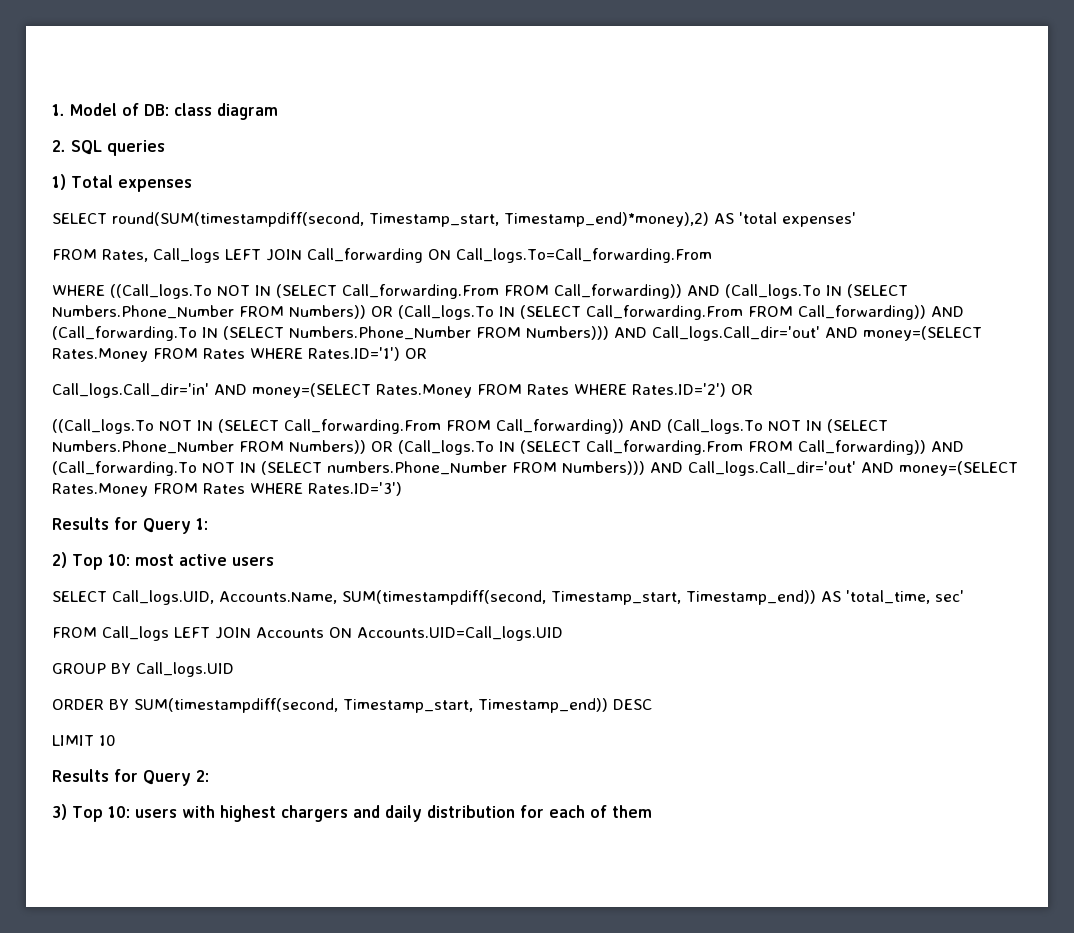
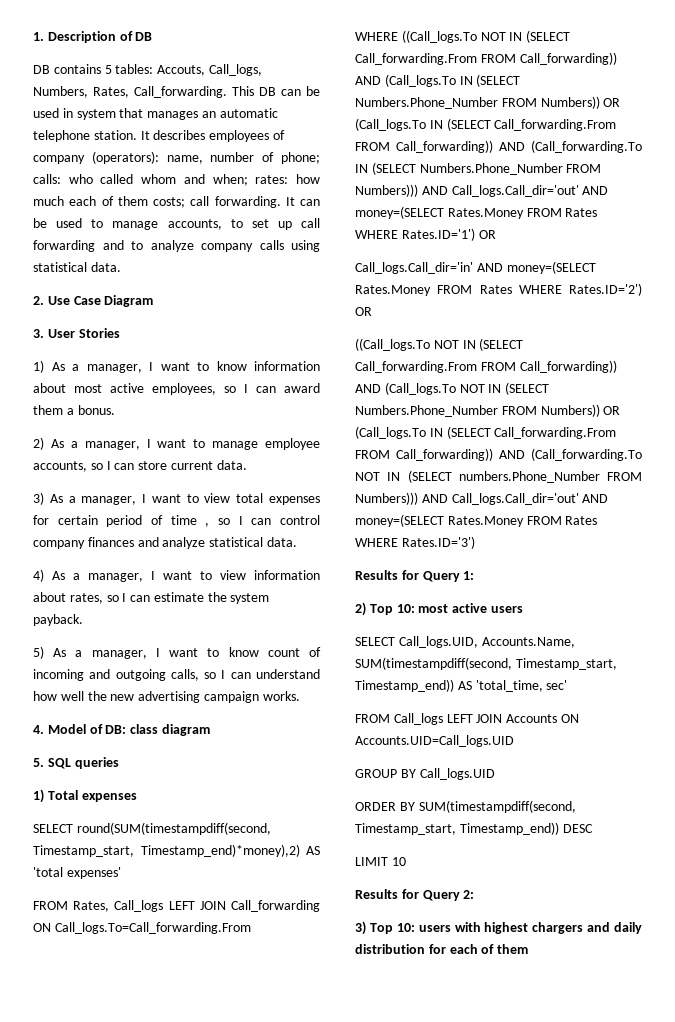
- 1. Model of DB: class diagram
+ 1. Description of DB
+ DB contains 5 tables: Accouts, Call_logs, Numbers, Rates, Call_forwarding. This DB can be used in system that manages an automatic telephone station. It describes employees of company (operators): name, number of phone; calls: who called whom and when; rates: how much each of them costs; call forwarding. It can be used to manage accounts, to set up call forwarding and to analyze company calls using statistical data.
+ 2. Use Case Diagram
+ 3. User Stories
+ 1) As a manager, I want to know information about most active employees, so I can award them a bonus.
+ 2) As a manager, I want to manage employee accounts, so I can store current data.
+ 3) As a manager, I want to view total expenses for certain period of time , so I can control company finances and analyze statistical data.
+ 4) As a manager, I want to view information about rates, so I can estimate the system payback.
+ 5) As a manager, I want to know count of incoming and outgoing calls, so I can understand how well the new advertising campaign works.
+ 4. Model of DB: class diagram
- 2. SQL queries
+ 5. SQL queries

